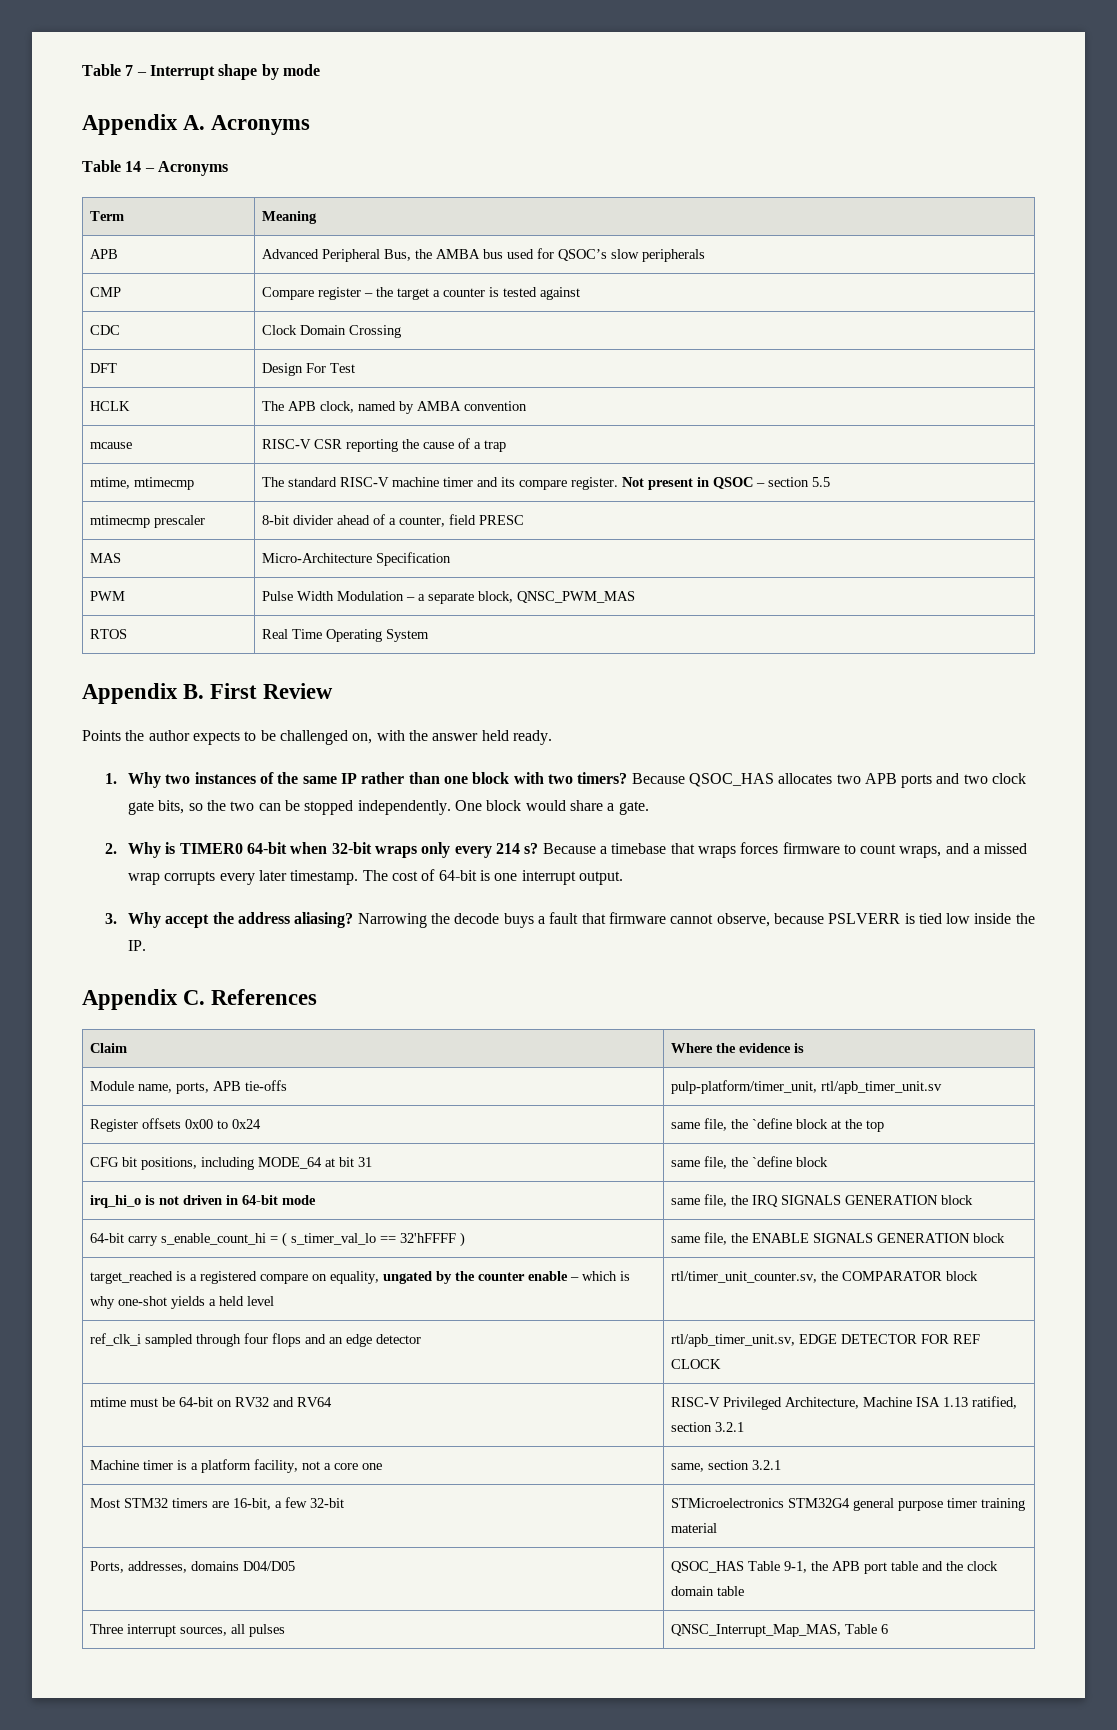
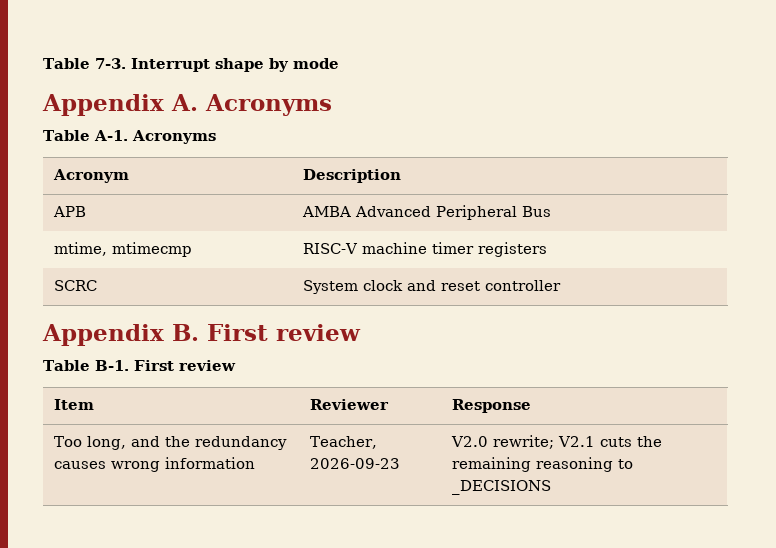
- Table 7 – Interrupt shape by mode
+ Table 7-3. Interrupt shape by mode
- Table 14 – Acronyms
- Term | Meaning
+ Table A-1. Acronyms
+ Acronym | Description
- APB | Advanced Peripheral Bus, the AMBA bus used for QSOC’s slow peripherals
- CMP | Compare register – the target a counter is tested against
- CDC | Clock Domain Crossing
- DFT | Design For Test
- HCLK | The APB clock, named by AMBA convention
- mcause | RISC-V CSR reporting the cause of a trap
+ APB | AMBA Advanced Peripheral Bus
- mtime, mtimecmp | The standard RISC-V machine timer and its compare register. Not present in QSOC – section 5.5
- mtimecmp prescaler | 8-bit divider ahead of a counter, field PRESC
- MAS | Micro-Architecture Specification
- PWM | Pulse Width Modulation – a separate block, QNSC_PWM_MAS
- RTOS | Real Time Operating System
- Appendix B. First Review
- Points the author expects to be challenged on, with the answer held ready.
- 1. Why two instances of the same IP rather than one block with two timers? Because QSOC_HAS allocates two APB ports and two clock gate bits, so the two can be stopped independently. One block would share a gate.
- 2. Why is TIMER0 64-bit when 32-bit wraps only every 214 s? Because a timebase that wraps forces firmware to count wraps, and a missed wrap corrupts every later timestamp. The cost of 64-bit is one interrupt output.
- 3. Why accept the address aliasing? Narrowing the decode buys a fault that firmware cannot observe, because PSLVERR is tied low inside the IP.
- Appendix C. References
- Claim | Where the evidence is
- Module name, ports, APB tie-offs | pulp-platform/timer_unit, rtl/apb_timer_unit.sv
- Register offsets 0x00 to 0x24 | same file, the `define block at the top
- CFG bit positions, including MODE_64 at bit 31 | same file, the `define block
- irq_hi_o is not driven in 64-bit mode | same file, the IRQ SIGNALS GENERATION block
- 64-bit carry s_enable_count_hi = ( s_timer_val_lo == 32'hFFFF ) | same file, the ENABLE SIGNALS GENERATION block
- target_reached is a registered compare on equality, ungated by the counter enable – which is why one-shot yields a held level | rtl/timer_unit_counter.sv, the COMPARATOR block
- ref_clk_i sampled through four flops and an edge detector | rtl/apb_timer_unit.sv, EDGE DETECTOR FOR REF CLOCK
- mtime must be 64-bit on RV32 and RV64 | RISC-V Privileged Architecture, Machine ISA 1.13 ratified, section 3.2.1
- Machine timer is a platform facility, not a core one | same, section 3.2.1
- Most STM32 timers are 16-bit, a few 32-bit | STMicroelectronics STM32G4 general purpose timer training material
- Ports, addresses, domains D04/D05 | QSOC_HAS Table 9-1, the APB port table and the clock domain table
- Three interrupt sources, all pulses | QNSC_Interrupt_Map_MAS, Table 6
+ mtime, mtimecmp | RISC-V machine timer registers
+ SCRC | System clock and reset controller
+ Appendix B. First review
+ Table B-1. First review
+ Item | Reviewer | Response
+ Too long, and the redundancy causes wrong information | Teacher, 2026-09-23 | V2.0 rewrite; V2.1 cuts the remaining reasoning to _DECISIONS

